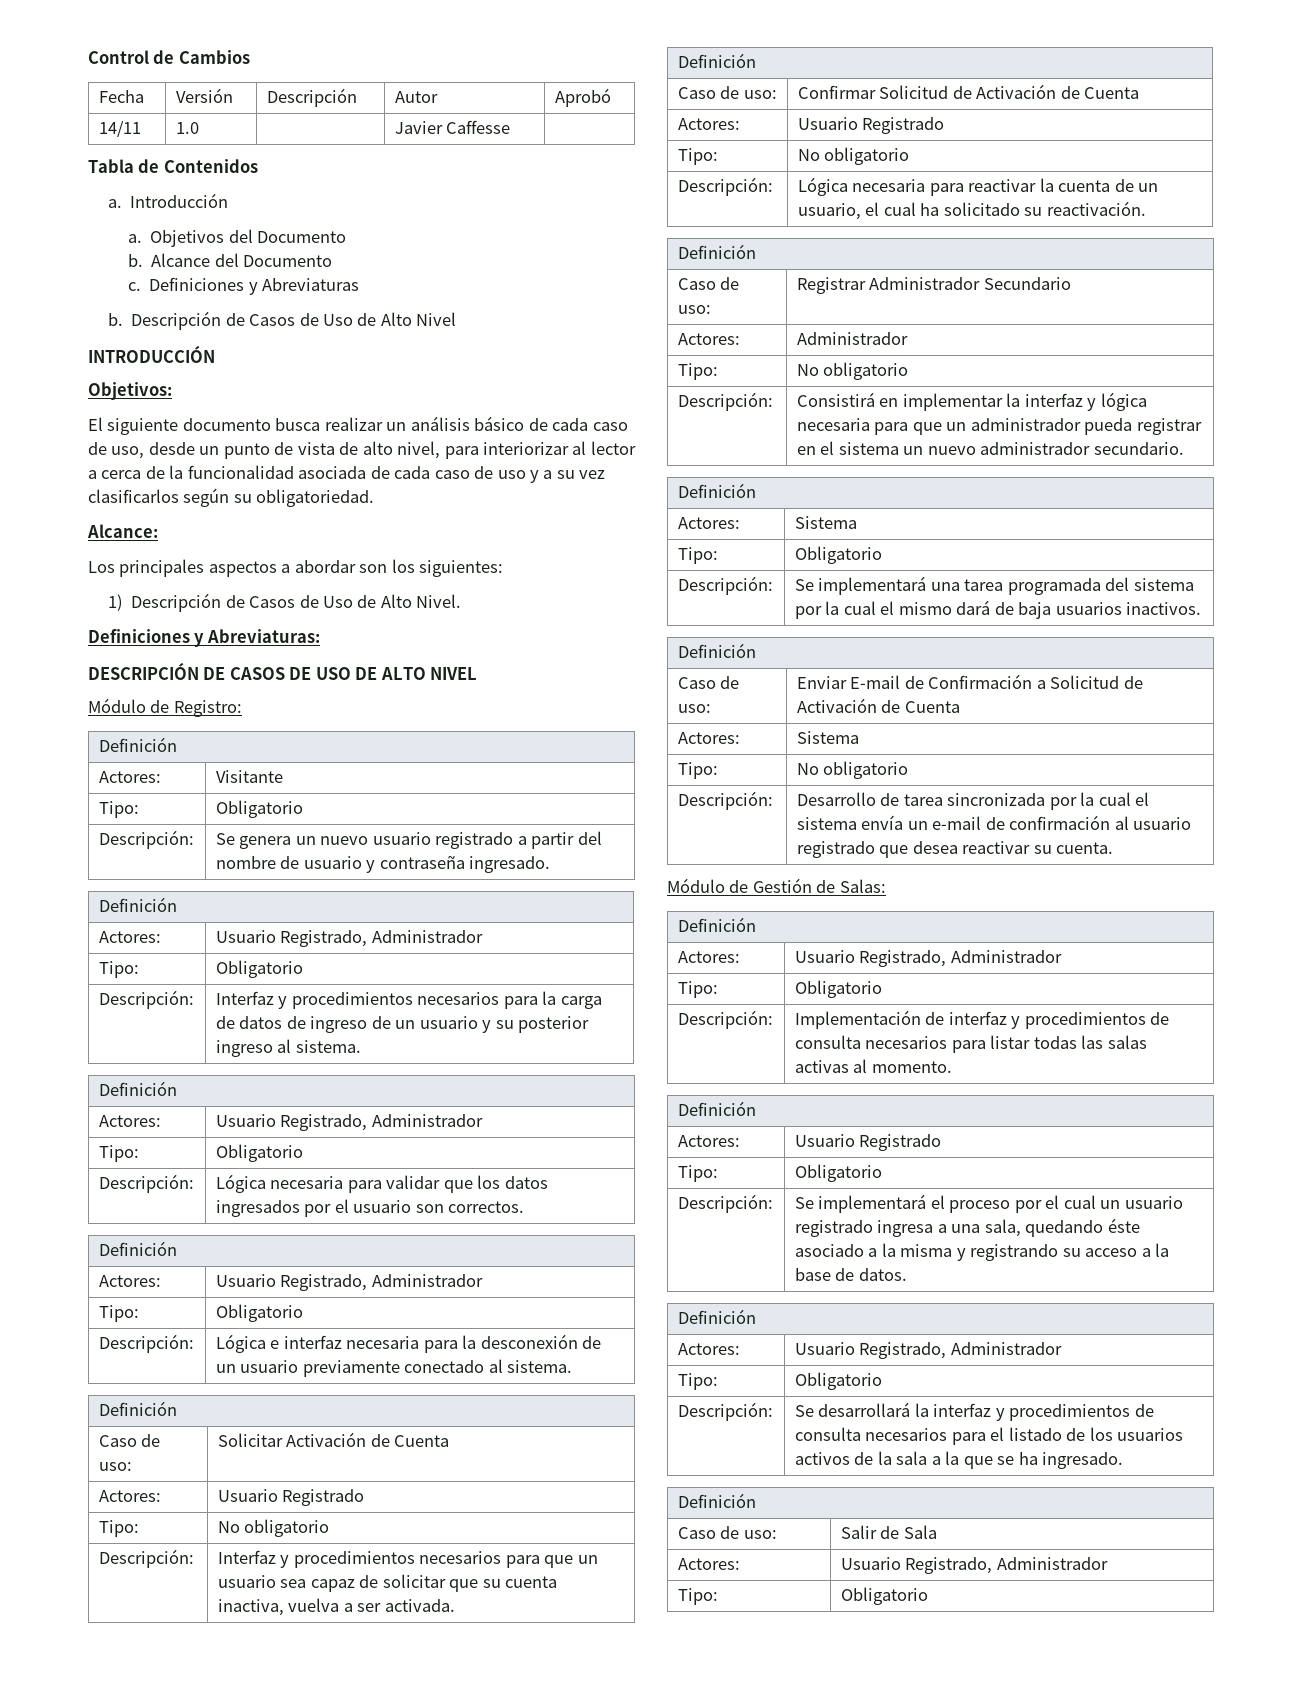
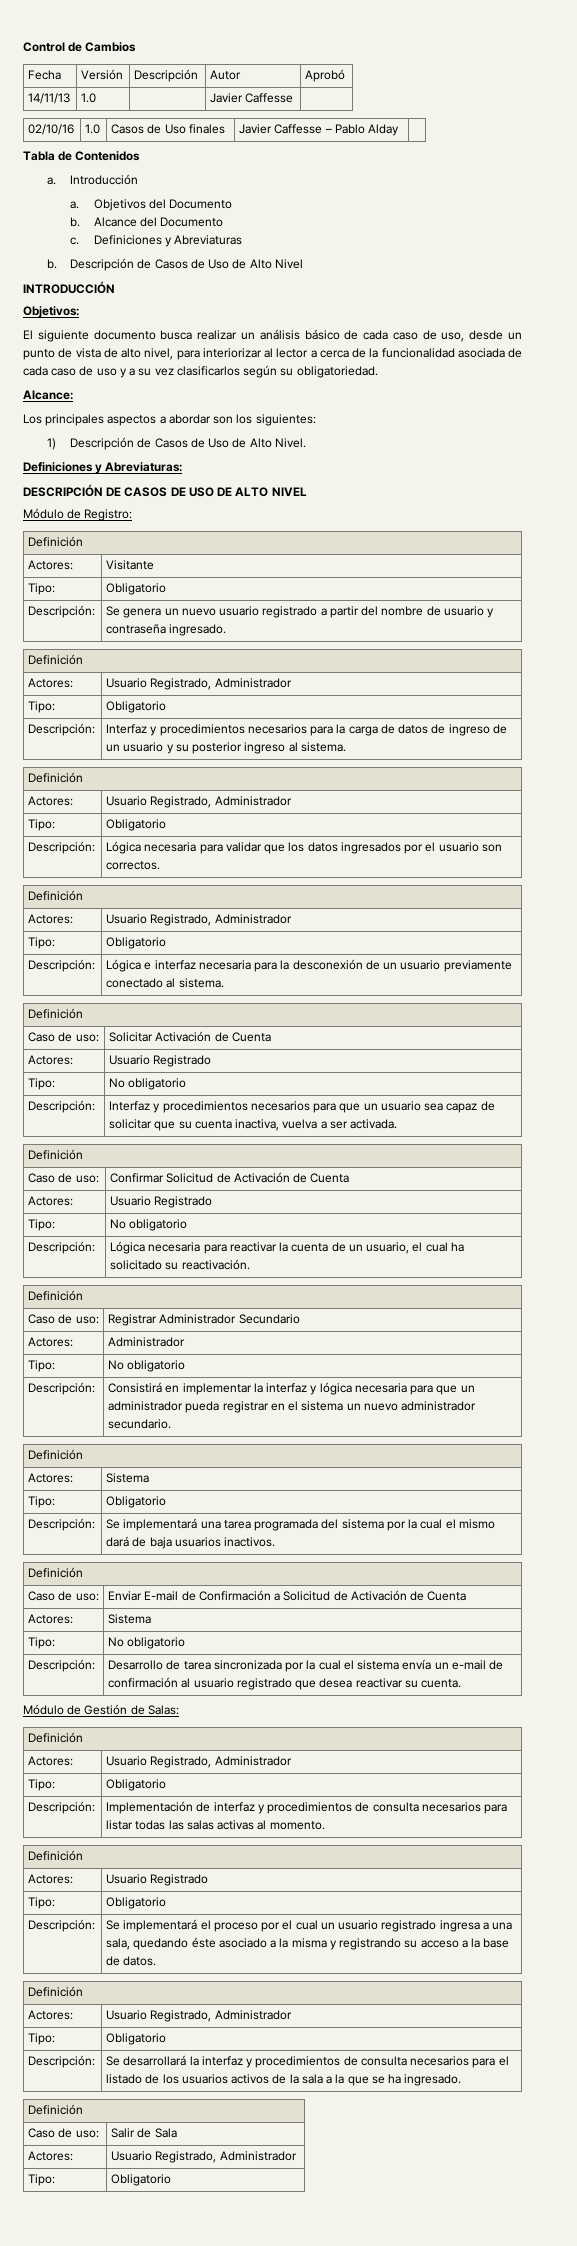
- 14/11 | 1.0 | | Javier Caffesse |
+ 14/11/13 | 1.0 | | Javier Caffesse |
+ 02/10/16 | 1.0 | Casos de Uso finales | Javier Caffesse – Pablo Alday |

